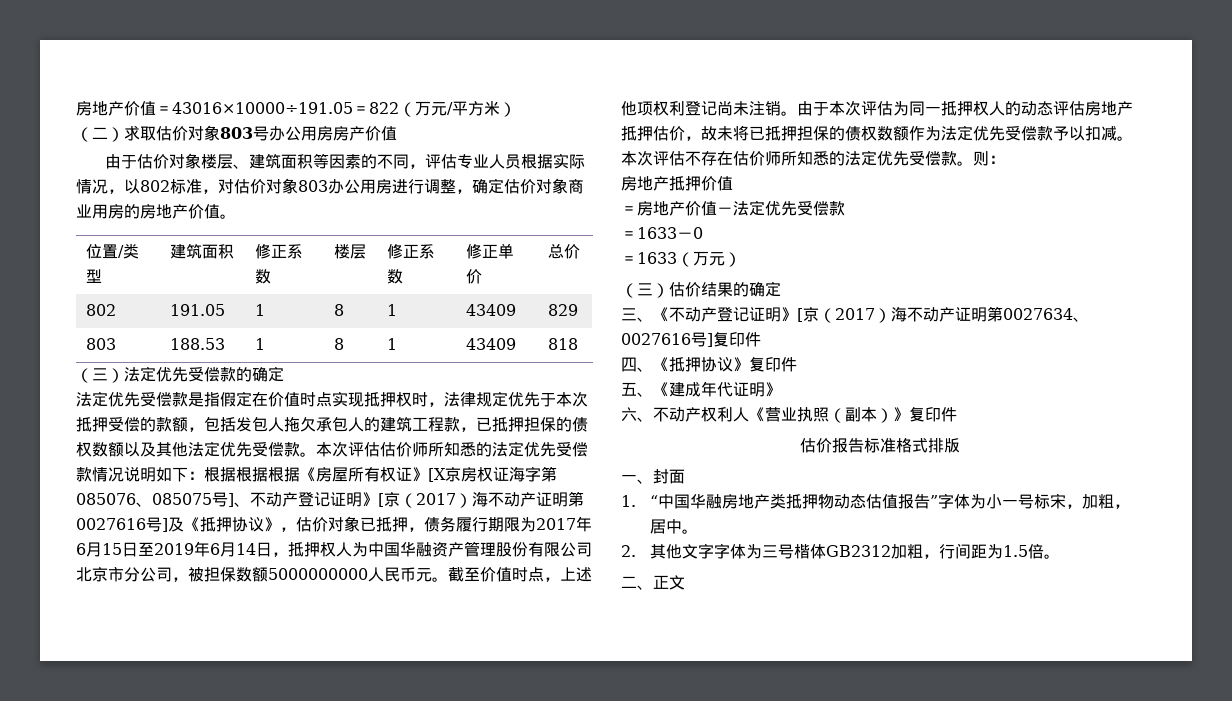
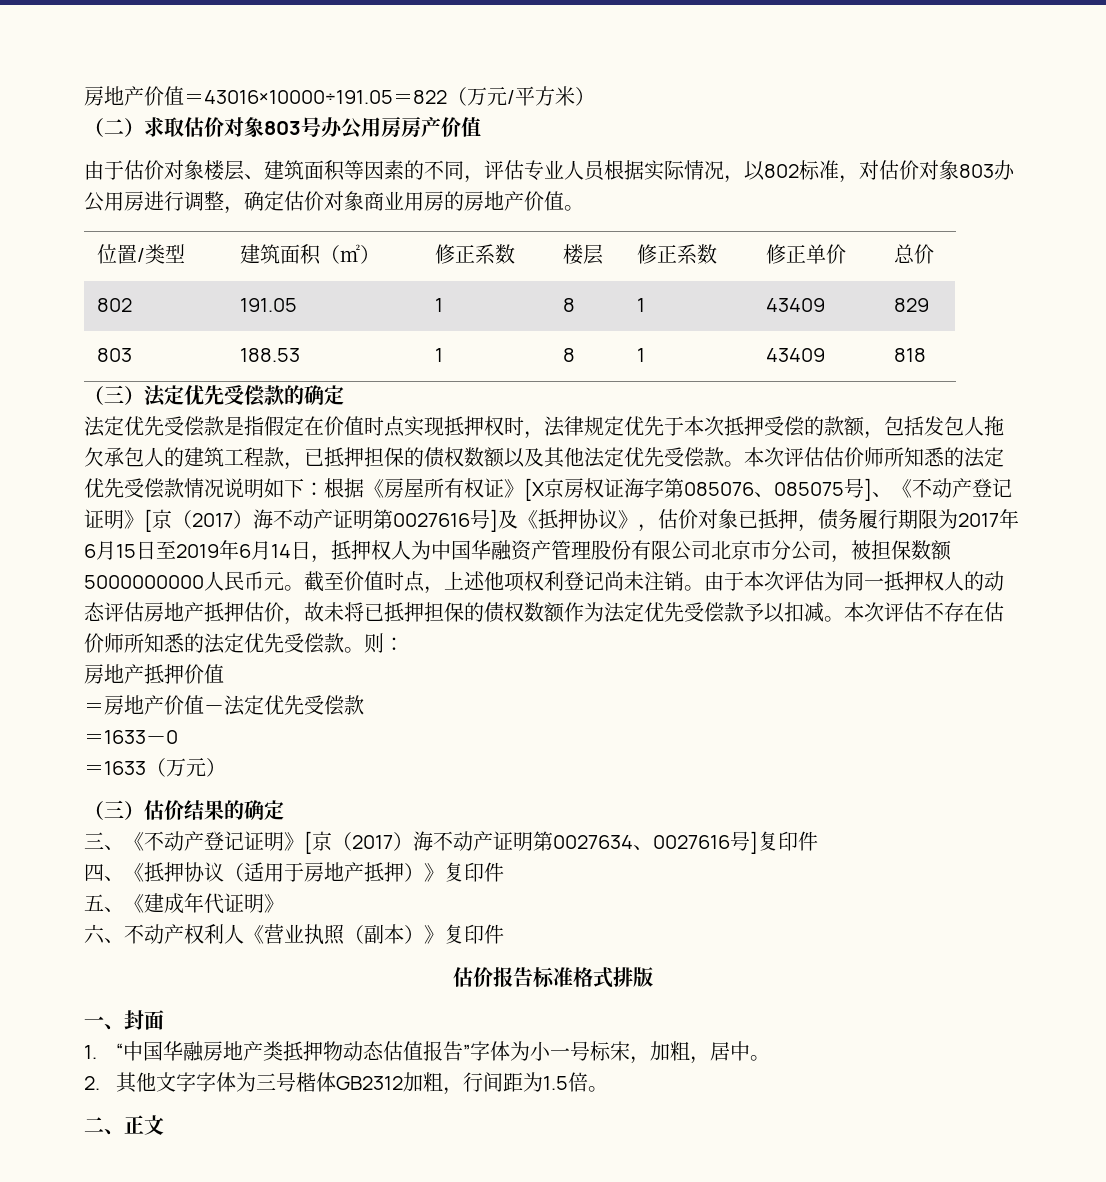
- 位置/类型 | 建筑面积 | 修正系数 | 楼层 | 修正系数 | 修正单价 | 总价
+ 位置/类型 | 建筑面积（㎡） | 修正系数 | 楼层 | 修正系数 | 修正单价 | 总价
- 根据根据根据《房屋所有权证》[X京房权证海字第085076、085075号]、不动产登记证明》[京（2017）海不动产证明第0027616号]及《抵押协议》，估价对象已抵押，债务履行期限为2017年6月15日至2019年6月14日，抵押权人为中国华融资产管理股份有限公司北京市分公司，被担保数额5000000000人民币元。
+ 根据《房屋所有权证》[X京房权证海字第085076、085075号]、《不动产登记证明》[京（2017）海不动产证明第0027616号]及《抵押协议》，估价对象已抵押，债务履行期限为2017年6月15日至2019年6月14日，抵押权人为中国华融资产管理股份有限公司北京市分公司，被担保数额5000000000人民币元。
- 四、《抵押协议》复印件
+ 四、《抵押协议（适用于房地产抵押）》复印件

